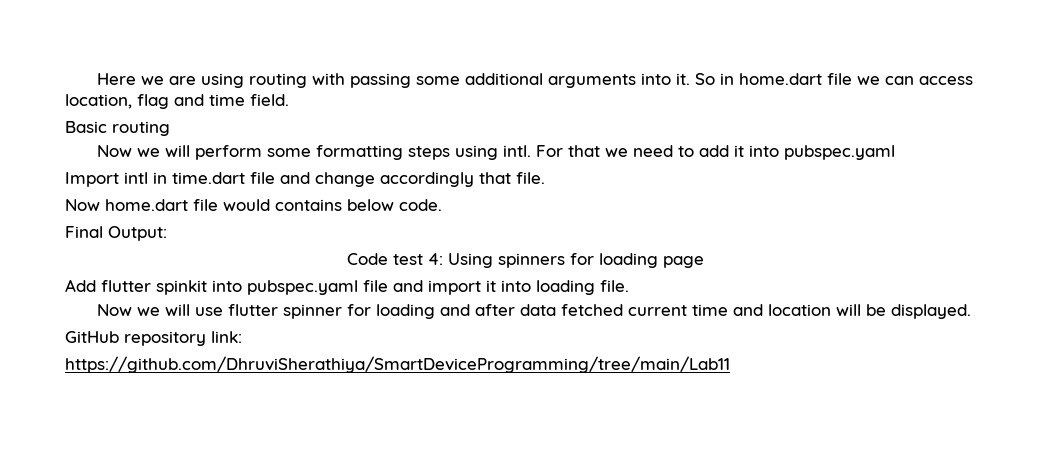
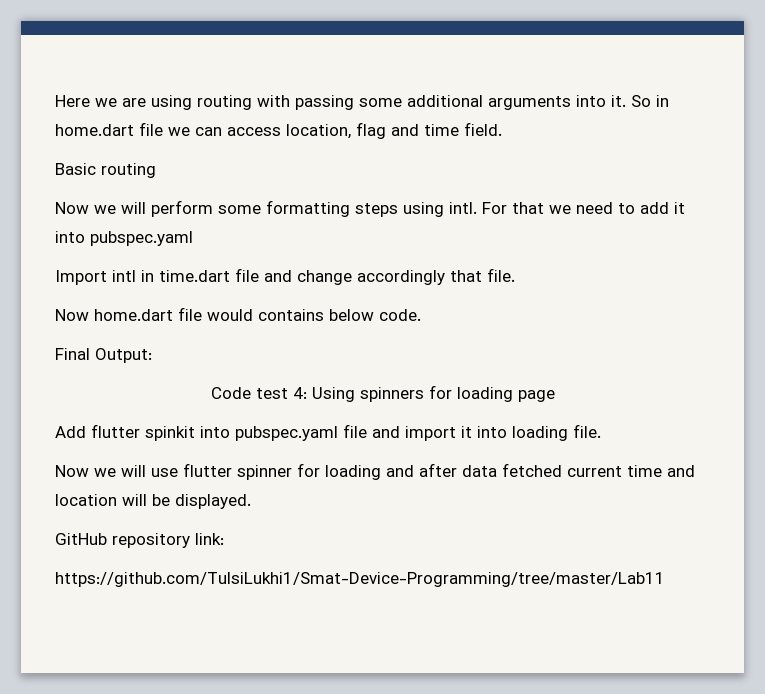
- https://github.com/DhruviSherathiya/SmartDeviceProgramming/tree/main/Lab11
+ https://github.com/TulsiLukhi1/Smat-Device-Programming/tree/master/Lab11

